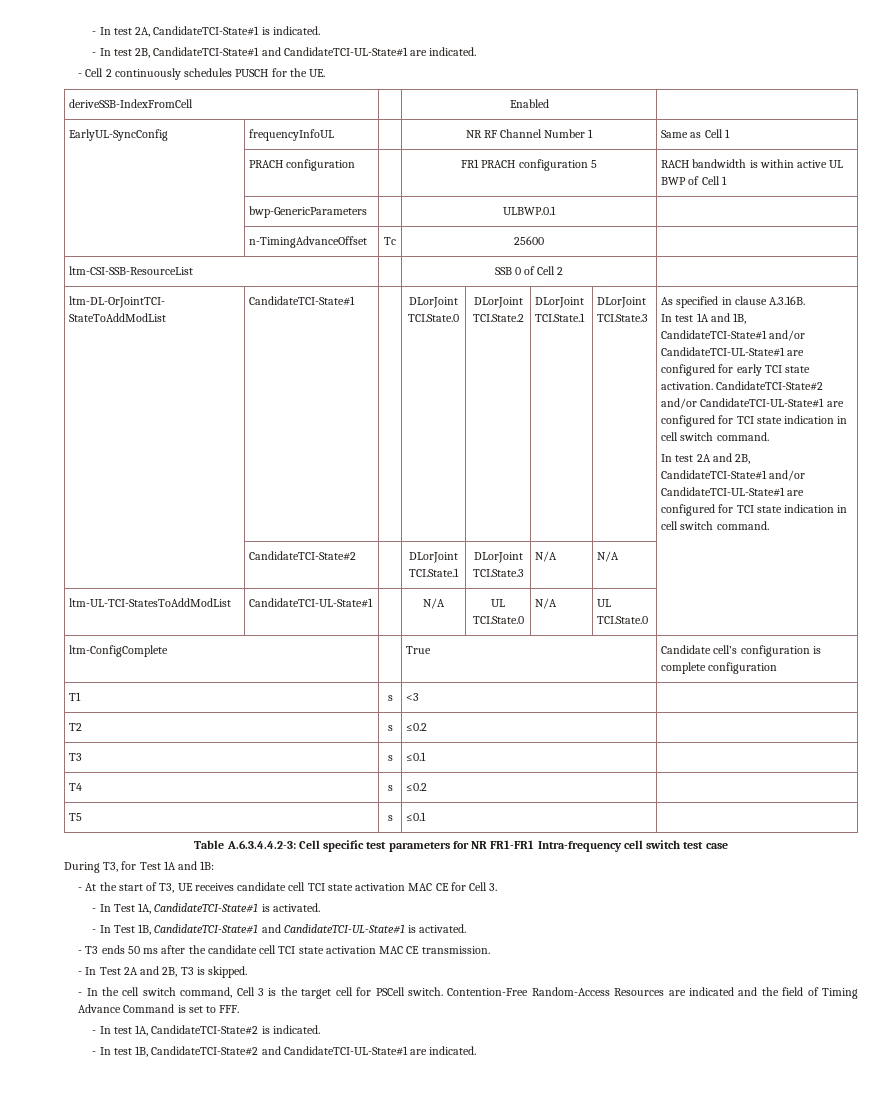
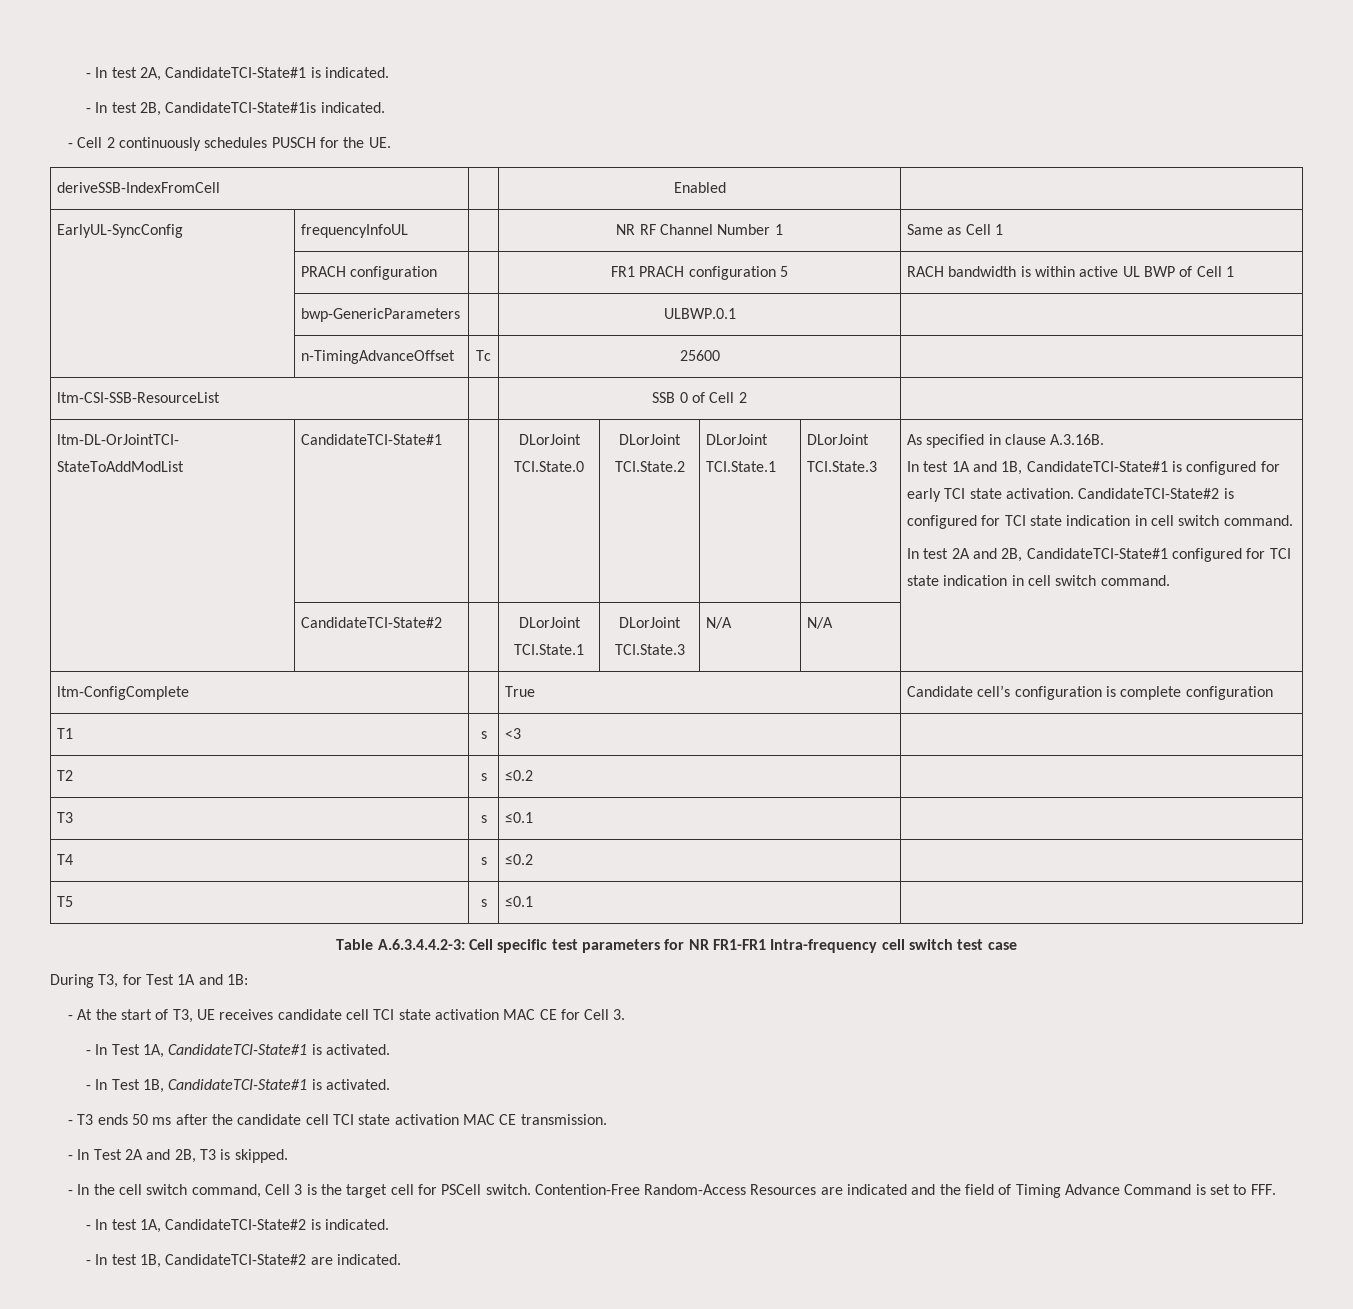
- - In test 2B, CandidateTCI-State#1 and CandidateTCI-UL-State#1 are indicated.
+ - In test 2B, CandidateTCI-State#1is indicated.
- In test 1A and 1B, CandidateTCI-State#1 and/or CandidateTCI-UL-State#1 are configured for early TCI state activation.
+ In test 1A and 1B, CandidateTCI-State#1 is configured for early TCI state activation.
- CandidateTCI-State#2 and/or CandidateTCI-UL-State#1 are configured for TCI state indication in cell switch command.
+ CandidateTCI-State#2 is configured for TCI state indication in cell switch command.
- In test 2A and 2B, CandidateTCI-State#1 and/or CandidateTCI-UL-State#1 are configured for TCI state indication in cell switch command.
+ In test 2A and 2B, CandidateTCI-State#1 configured for TCI state indication in cell switch command.
- ltm-UL-TCI-StatesToAddModList | CandidateTCI-UL-State#1 | | N/A | UL TCI.State.0 | N/A | UL TCI.State.0 |
- - In Test 1B, CandidateTCI-State#1 and CandidateTCI-UL-State#1 is activated.
+ - In Test 1B, CandidateTCI-State#1 is activated.
- - In test 1B, CandidateTCI-State#2 and CandidateTCI-UL-State#1 are indicated.
+ - In test 1B, CandidateTCI-State#2 are indicated.

